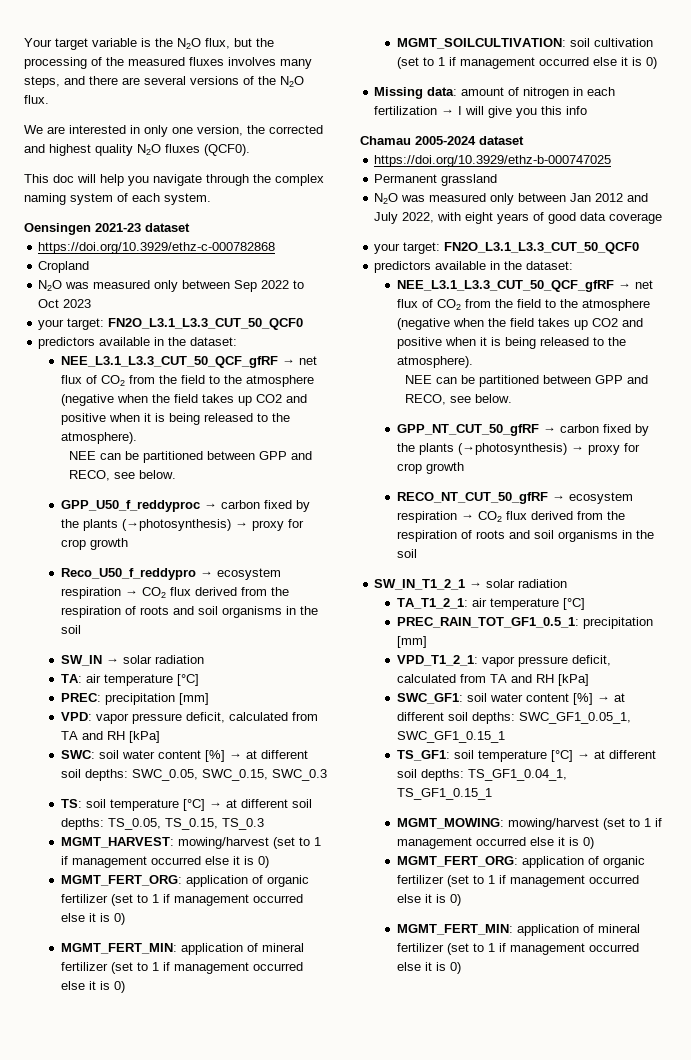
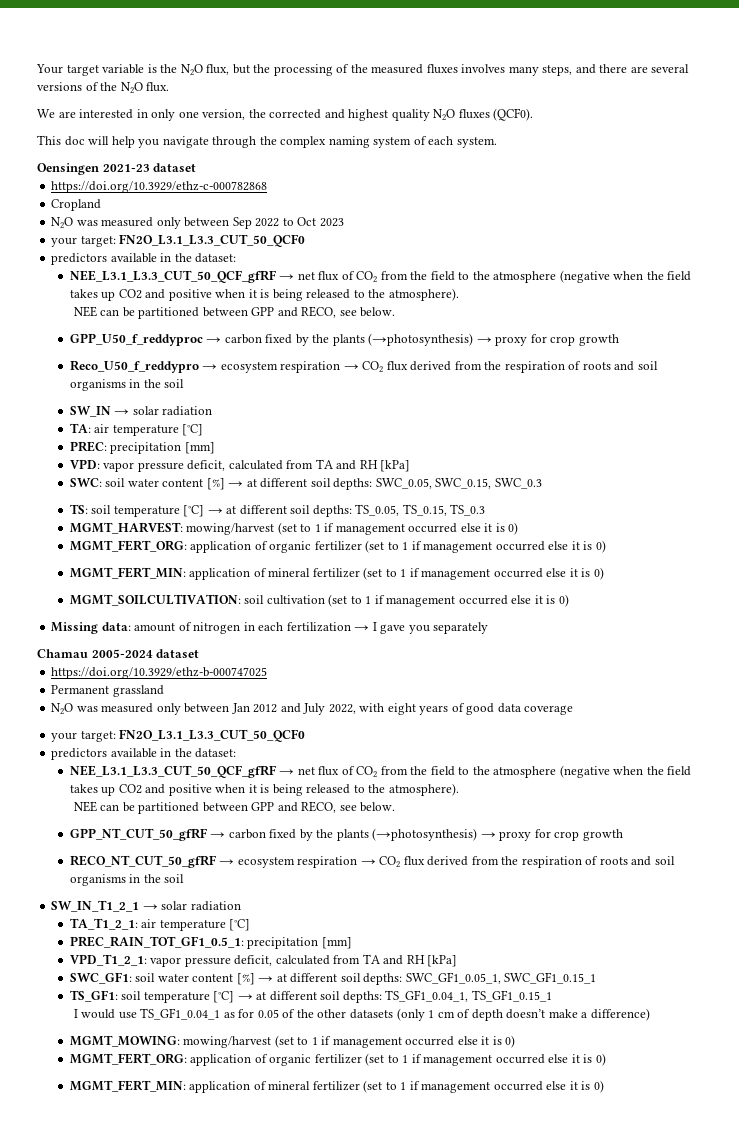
- Missing data: amount of nitrogen in each fertilization → I will give you this info
+ Missing data: amount of nitrogen in each fertilization → I gave you separately
+ I would use TS_GF1_0.04_1 as for 0.05 of the other datasets (only 1 cm of depth doesn’t make a difference)

